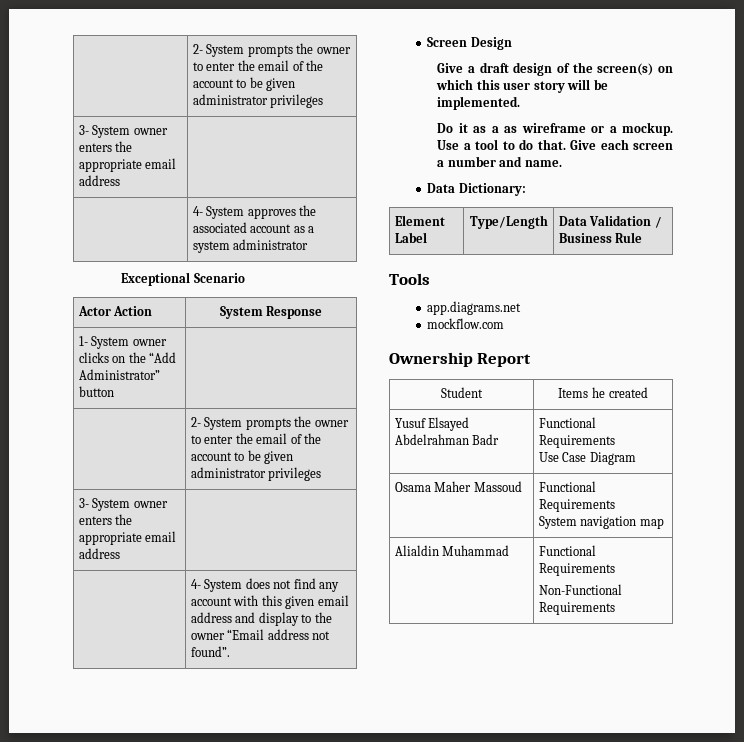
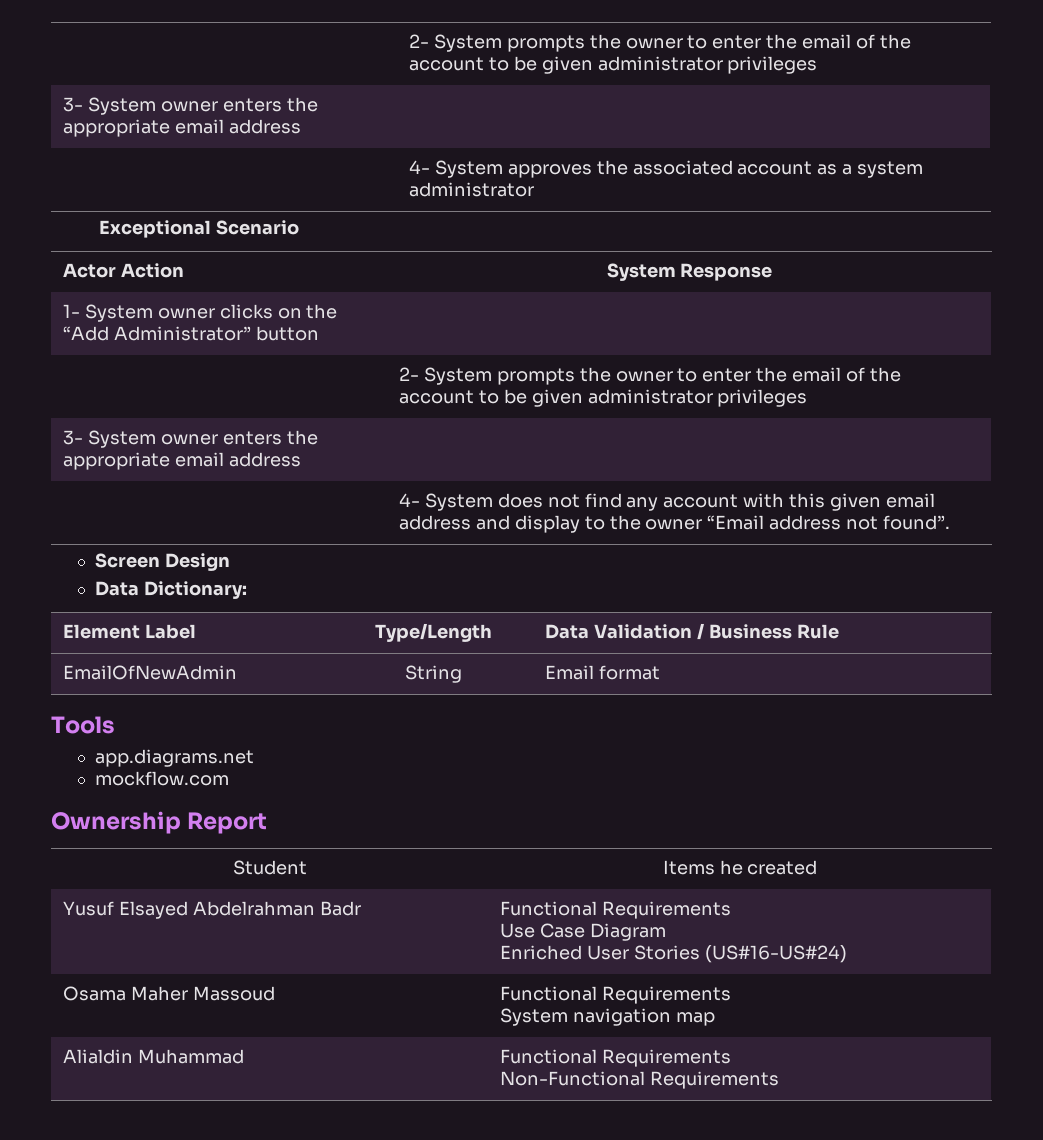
- Give a draft design of the screen(s) on which this user story will be implemented.
- Do it as a as wireframe or a mockup. Use a tool to do that. Give each screen a number and name.
+ EmailOfNewAdmin | String | Email format
  Yusuf Elsayed Abdelrahman Badr | Functional Requirements
  Use Case Diagram
+ Enriched User Stories (US#16-US#24)

